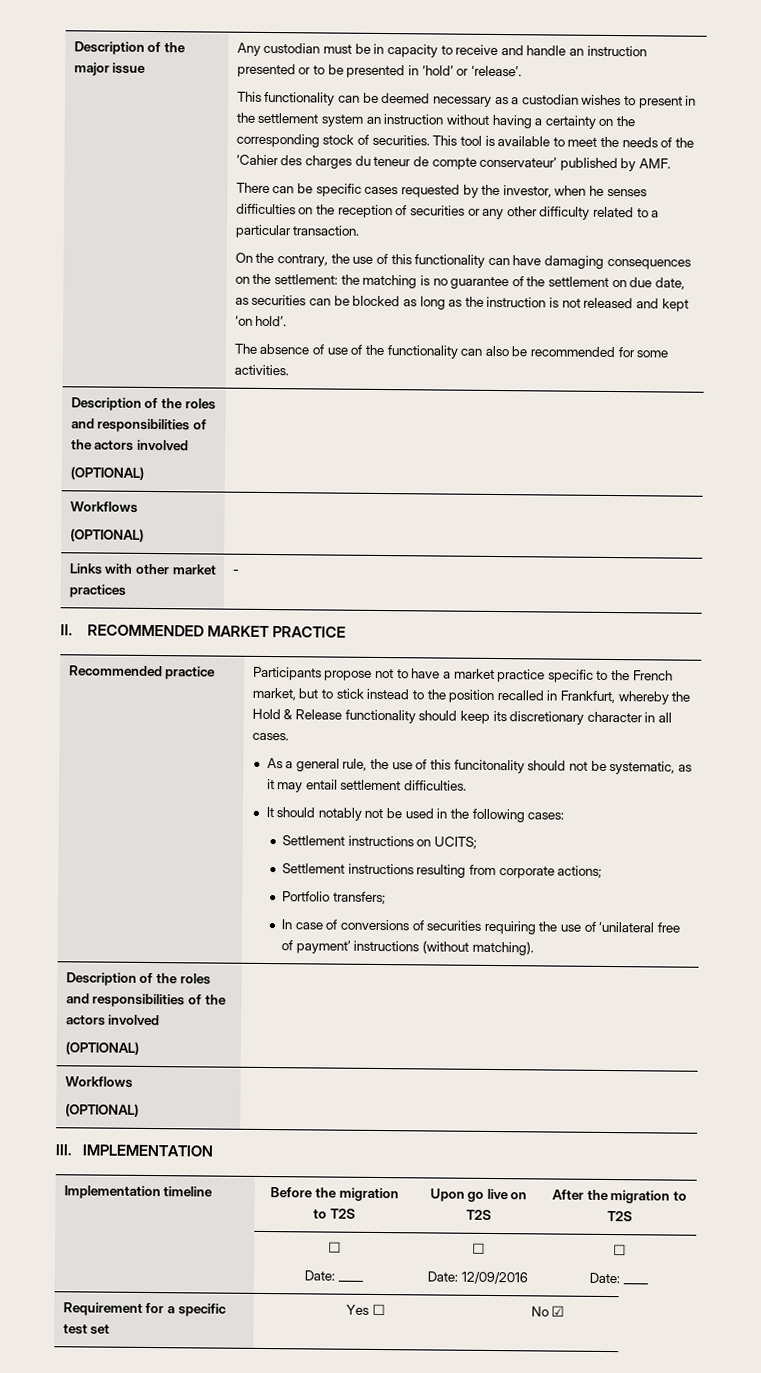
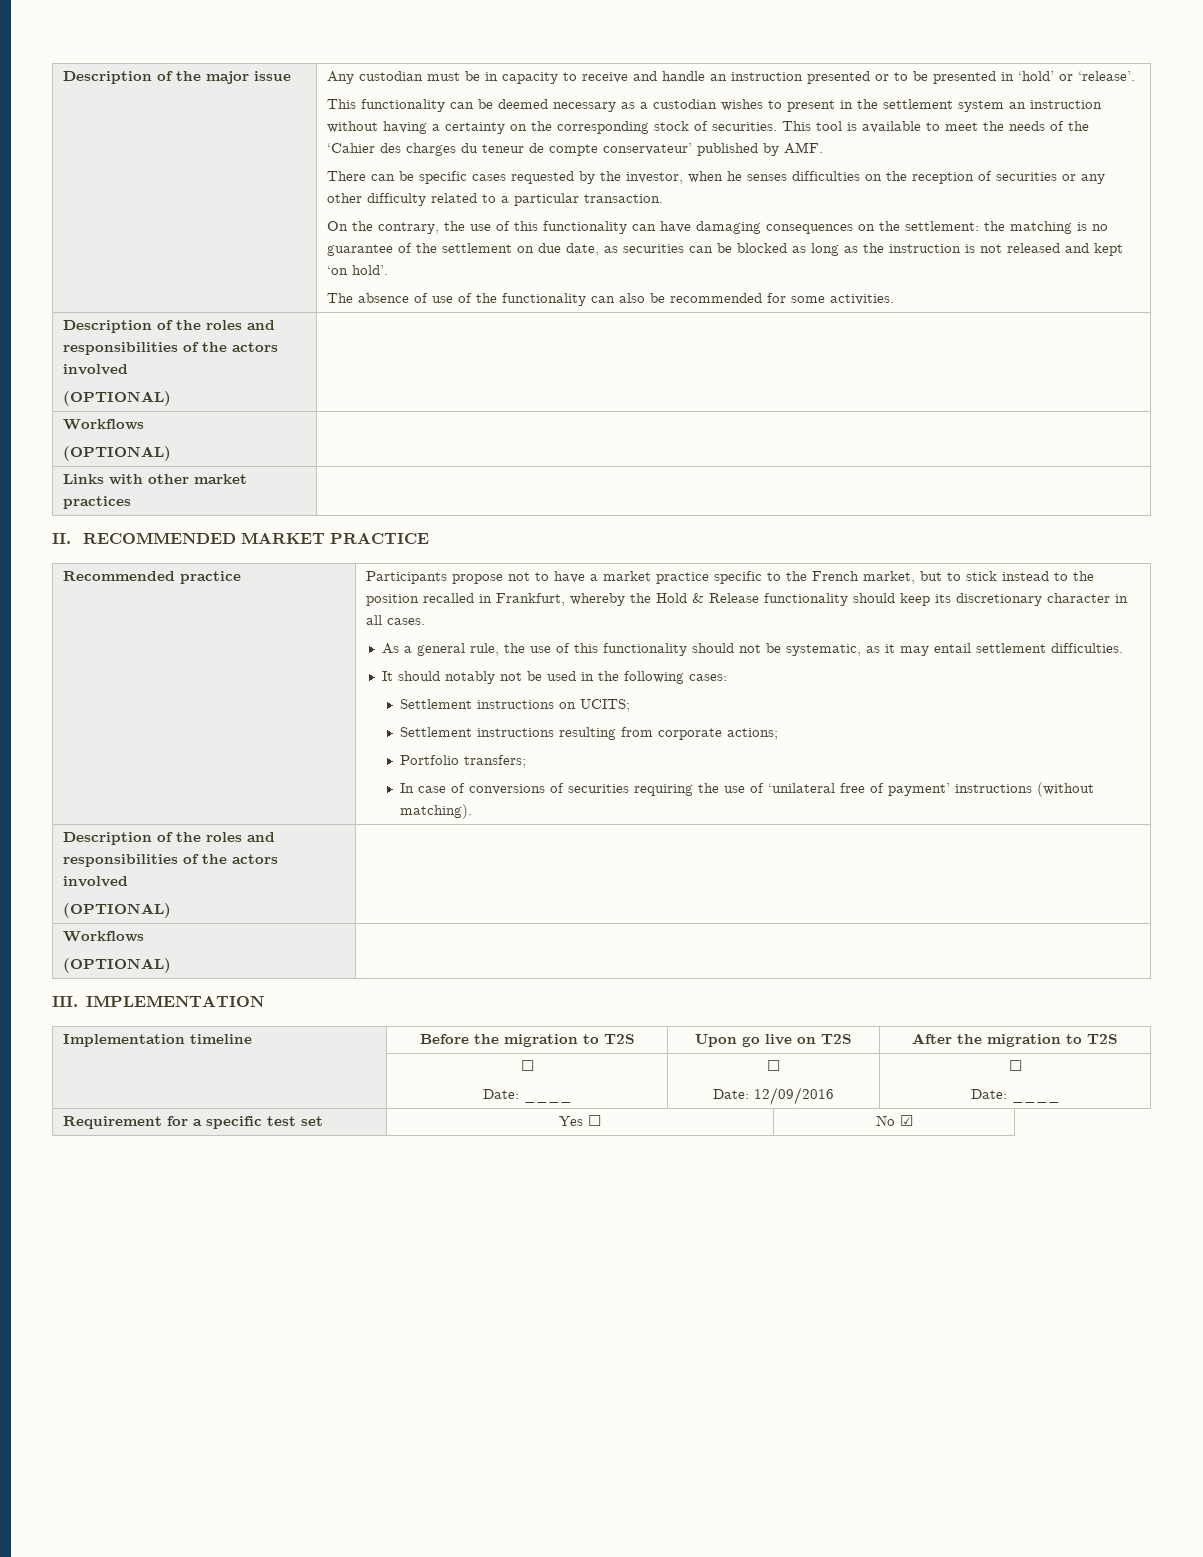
- Links with other market practices | -
+ Links with other market practices |
- As a general rule, the use of this funcitonality should not be systematic, as it may entail settlement difficulties.
+ As a general rule, the use of this functionality should not be systematic, as it may entail settlement difficulties.

